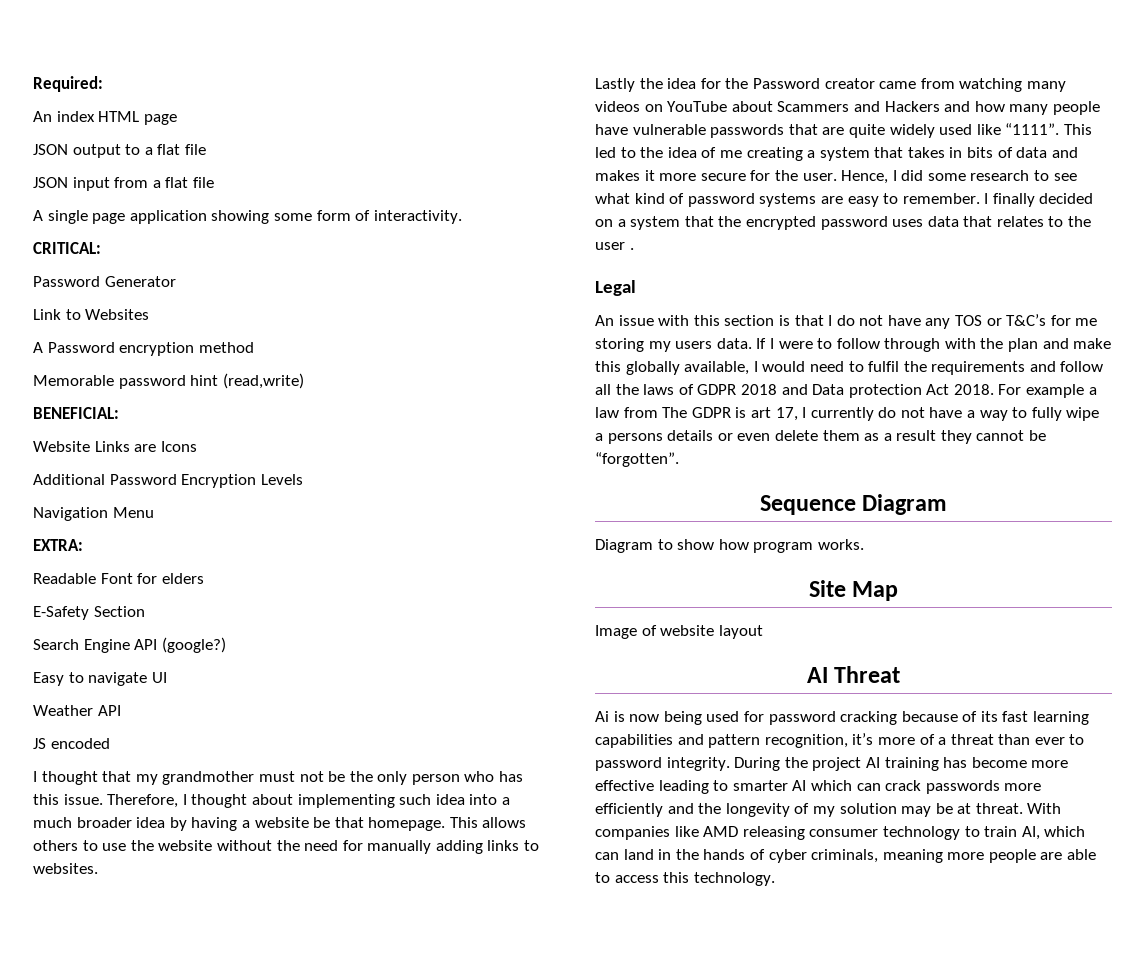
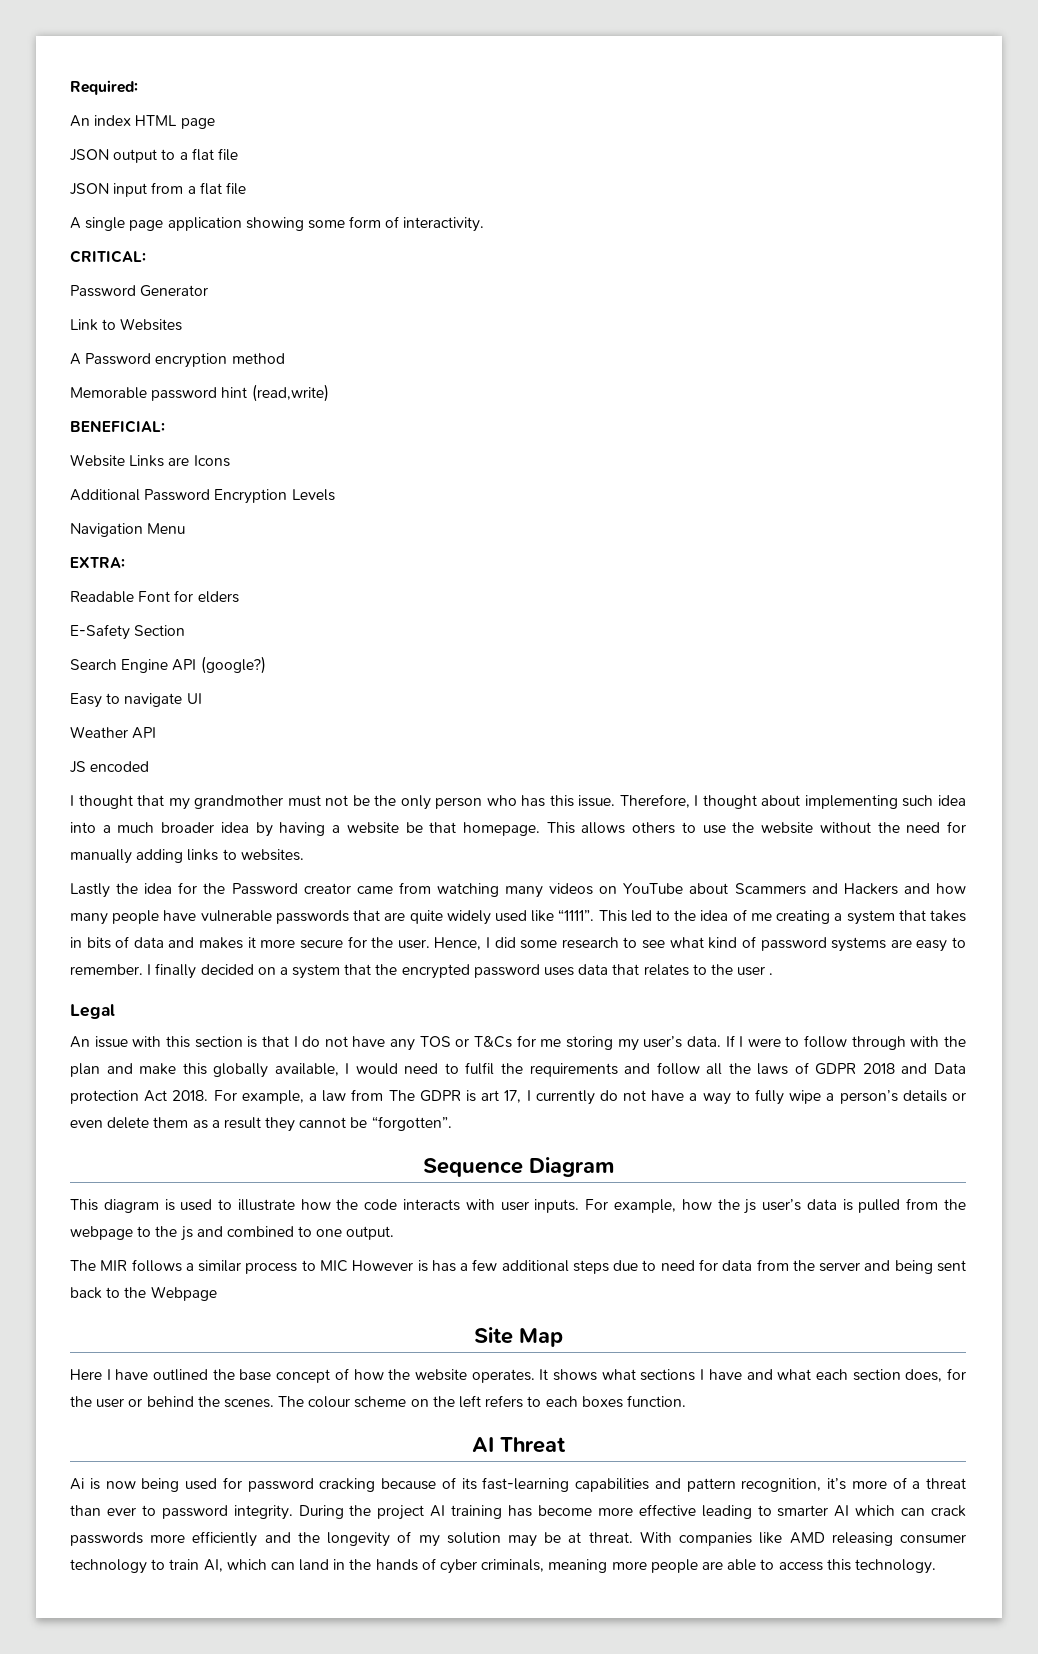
- An issue with this section is that I do not have any TOS or T&C’s for me storing my users data.
+ An issue with this section is that I do not have any TOS or T&Cs for me storing my user’s data.
- For example a law from The GDPR is art 17, I currently do not have a way to fully wipe a persons details or even delete them as a result they cannot be “forgotten”.
+ For example, a law from The GDPR is art 17, I currently do not have a way to fully wipe a person’s details or even delete them as a result they cannot be “forgotten”.
- Diagram to show how program works.
+ This diagram is used to illustrate how the code interacts with user inputs. For example, how the js user’s data is pulled from the webpage to the js and combined to one output.
+ The MIR follows a similar process to MIC However is has a few additional steps due to need for data from the server and being sent back to the Webpage
  Site Map
- Image of website layout
+ Here I have outlined the base concept of how the website operates. It shows what sections I have and what each section does, for the user or behind the scenes. The colour scheme on the left refers to each boxes function.
- Ai is now being used for password cracking because of its fast learning capabilities and pattern recognition, it’s more of a threat than ever to password integrity.
+ Ai is now being used for password cracking because of its fast-learning capabilities and pattern recognition, it’s more of a threat than ever to password integrity.

